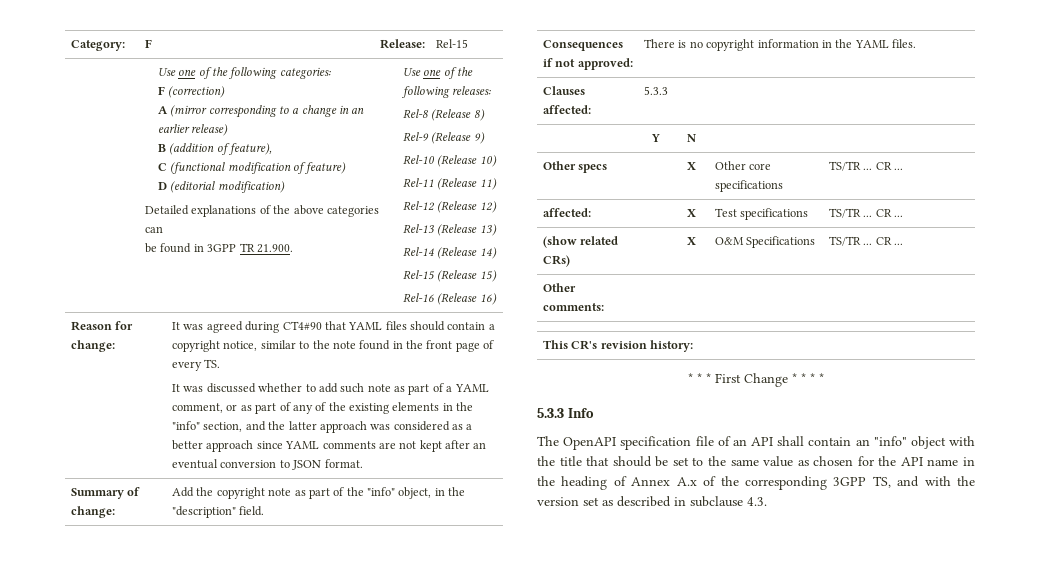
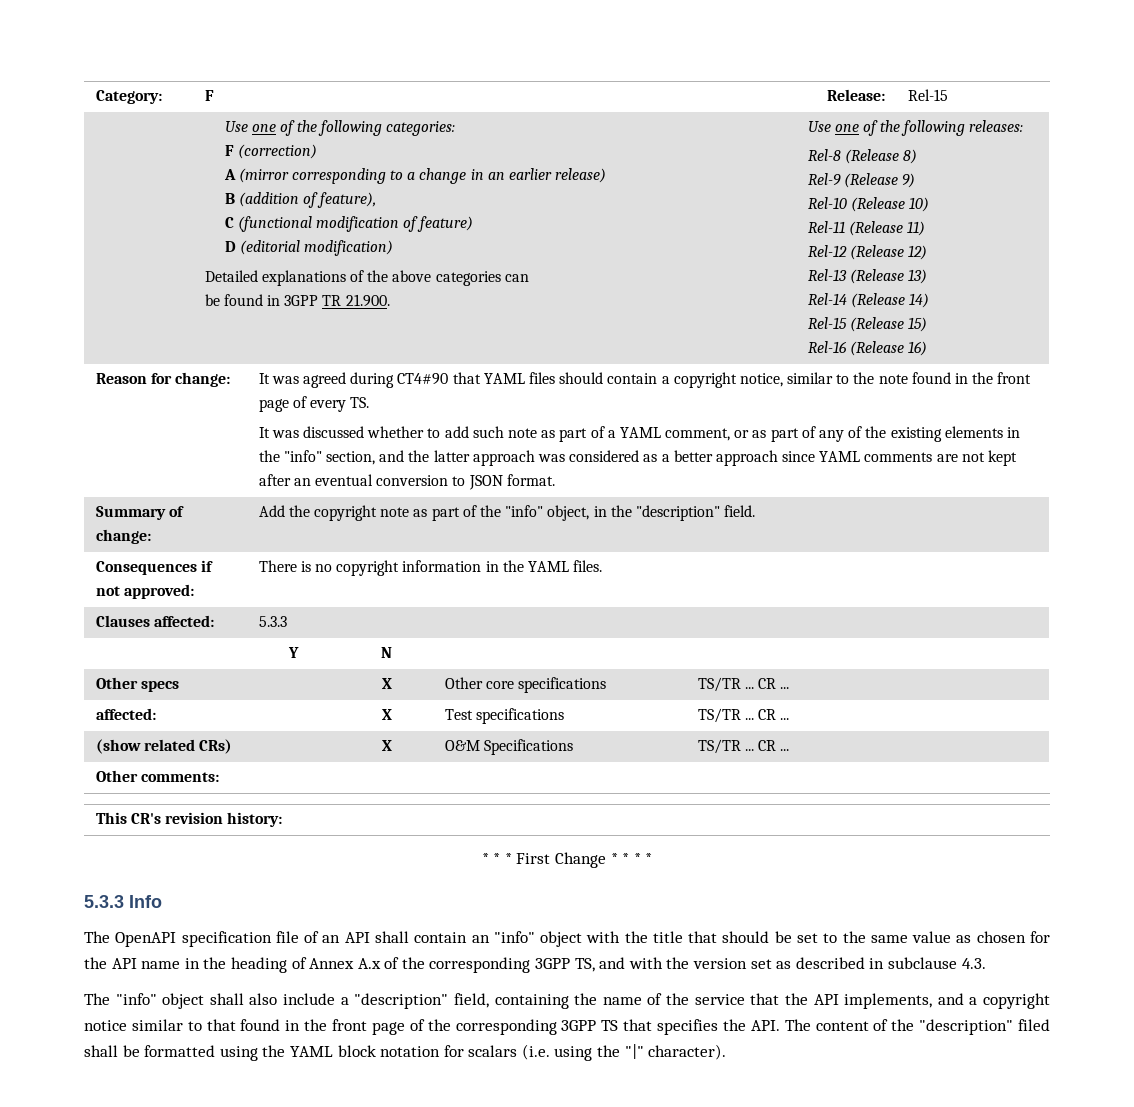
+ The "info" object shall also include a "description" field, containing the name of the service that the API implements, and a copyright notice similar to that found in the front page of the corresponding 3GPP TS that specifies the API. The content of the "description" filed shall be formatted using the YAML block notation for scalars (i.e. using the "|" character).

